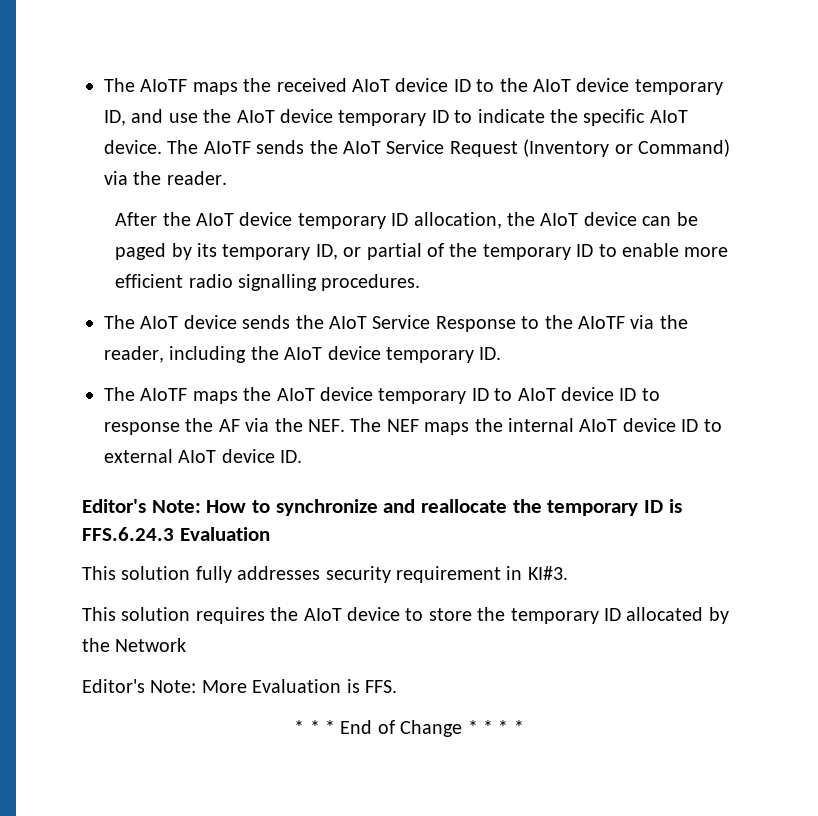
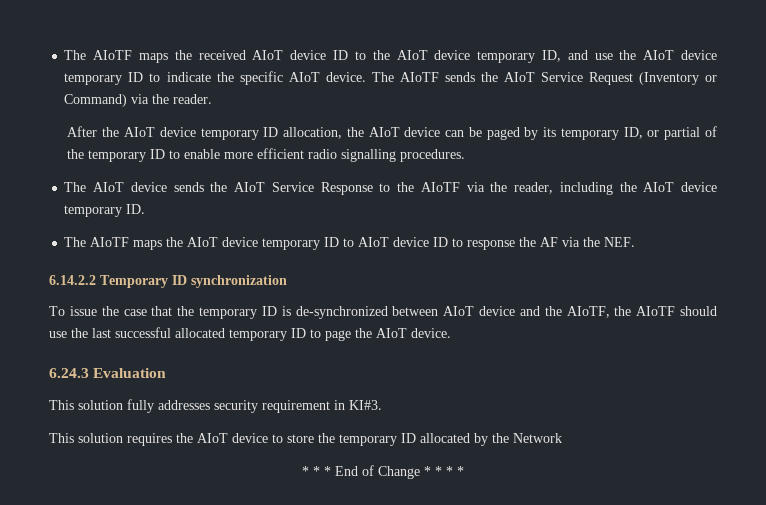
- The AIoTF maps the AIoT device temporary ID to AIoT device ID to response the AF via the NEF. The NEF maps the internal AIoT device ID to external AIoT device ID.
- Editor's Note: How to synchronize and reallocate the temporary ID is FFS.6.24.3 Evaluation
+ The AIoTF maps the AIoT device temporary ID to AIoT device ID to response the AF via the NEF.
+ 6.14.2.2 Temporary ID synchronization
+ To issue the case that the temporary ID is de-synchronized between AIoT device and the AIoTF, the AIoTF should use the last successful allocated temporary ID to page the AIoT device.
+ 6.24.3 Evaluation
- Editor's Note: More Evaluation is FFS.

